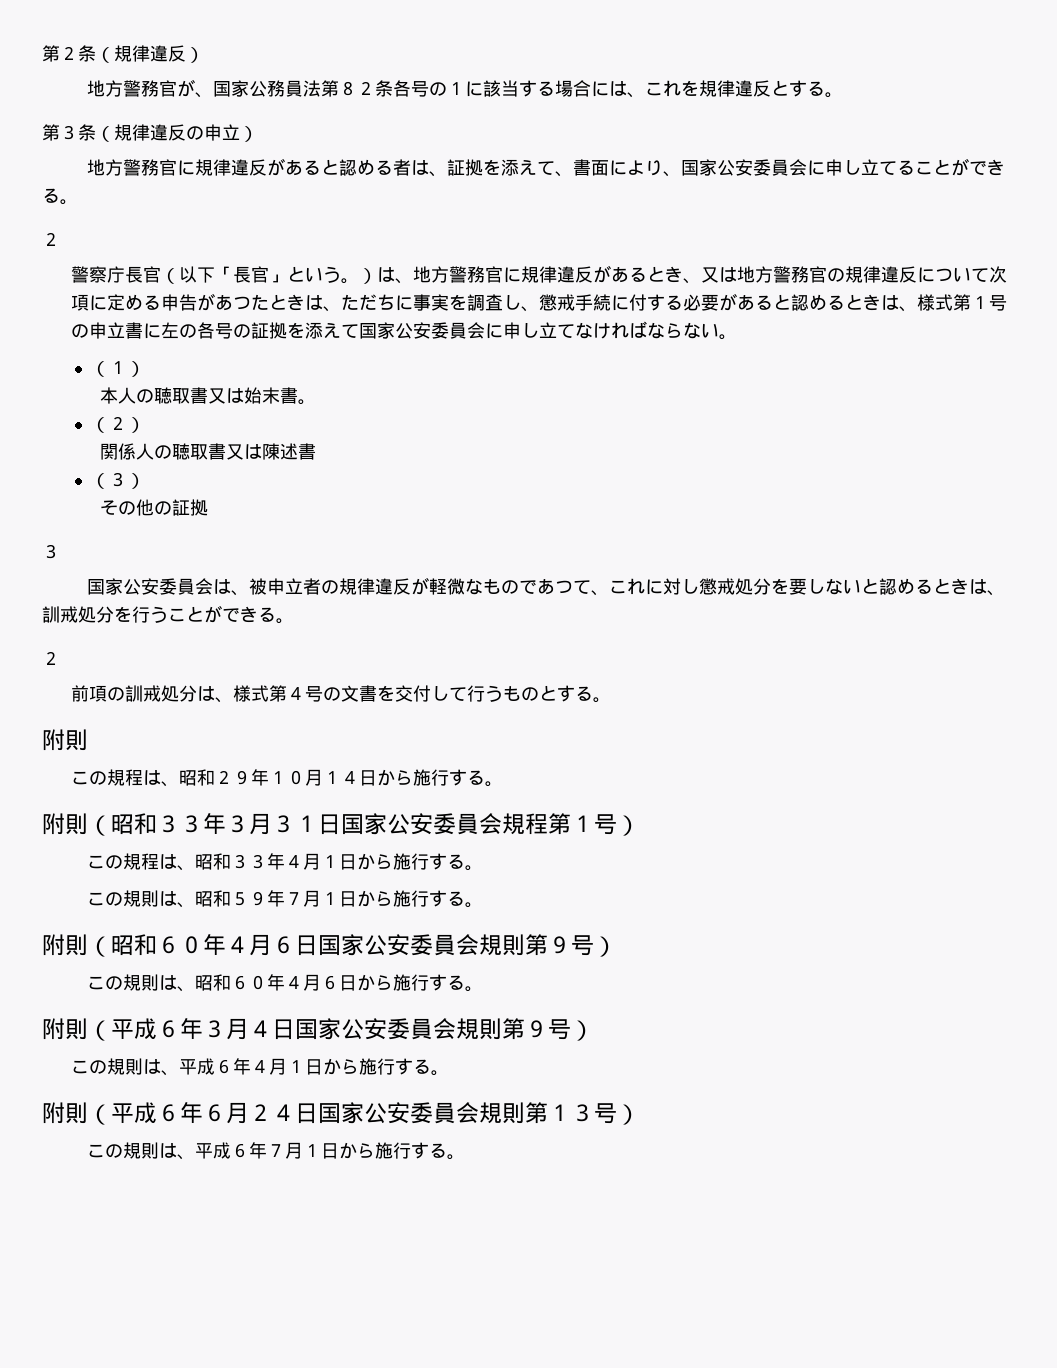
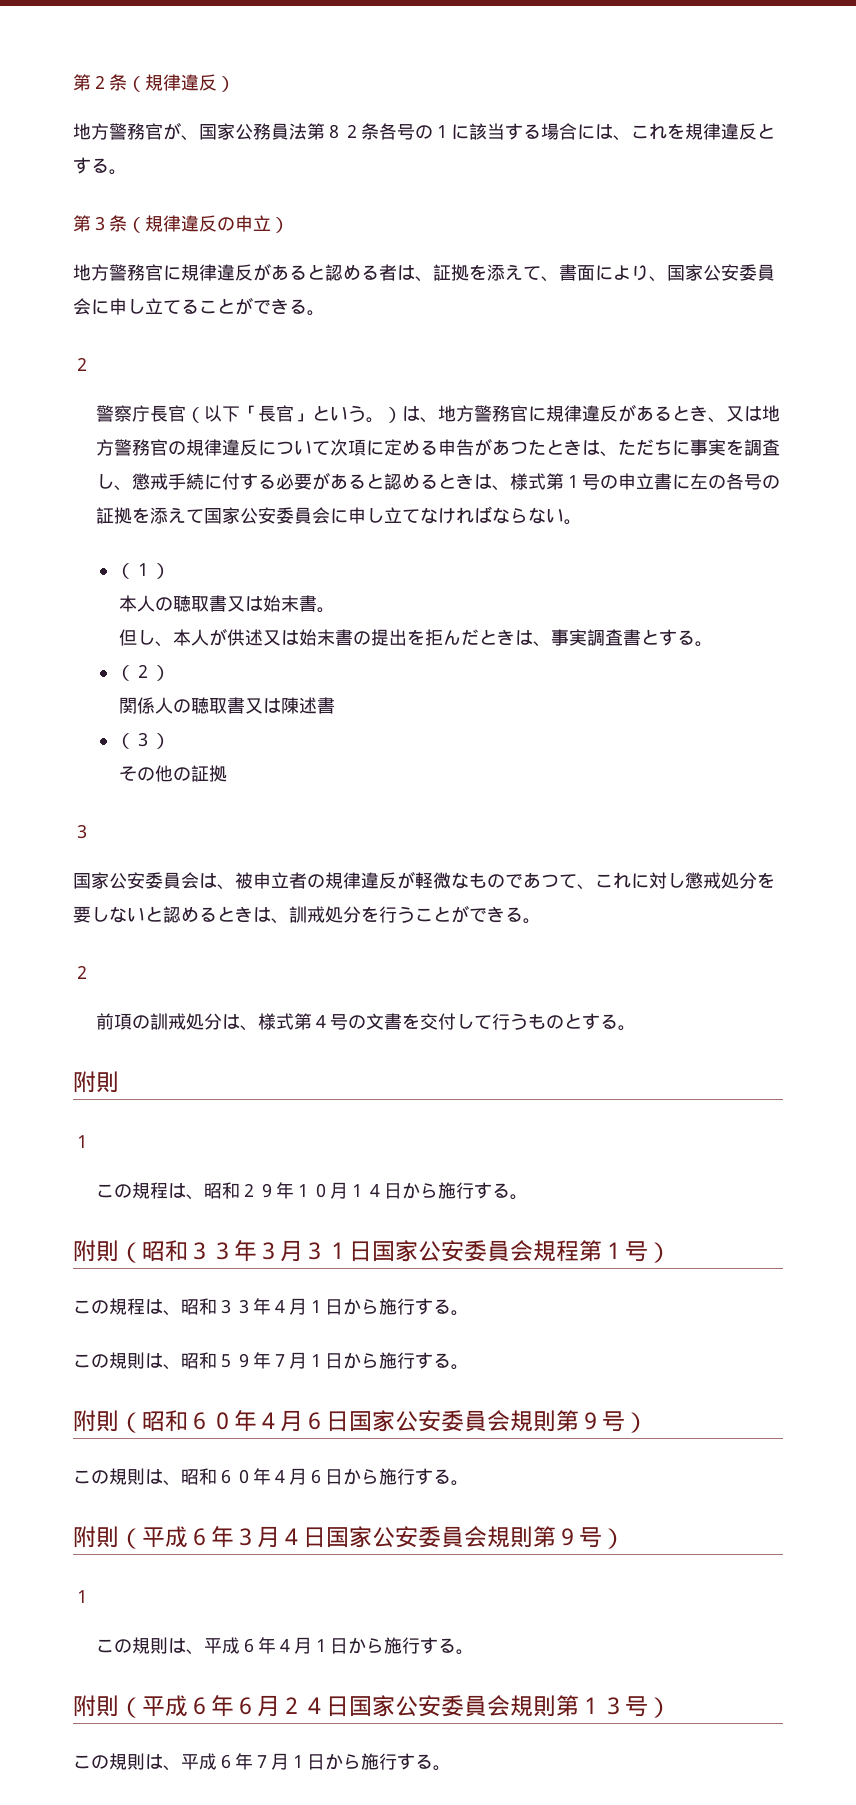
+ 但し、本人が供述又は始末書の提出を拒んだときは、事実調査書とする。
  前項の訓戒処分は、様式第４号の文書を交付して行うものとする。
  附則
+ １
  附則（平成６年３月４日国家公安委員会規則第９号）
+ １

